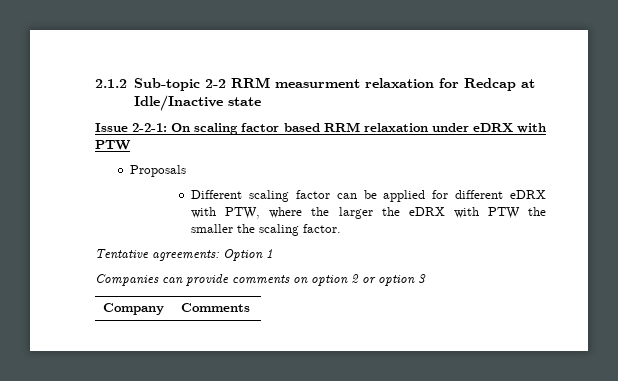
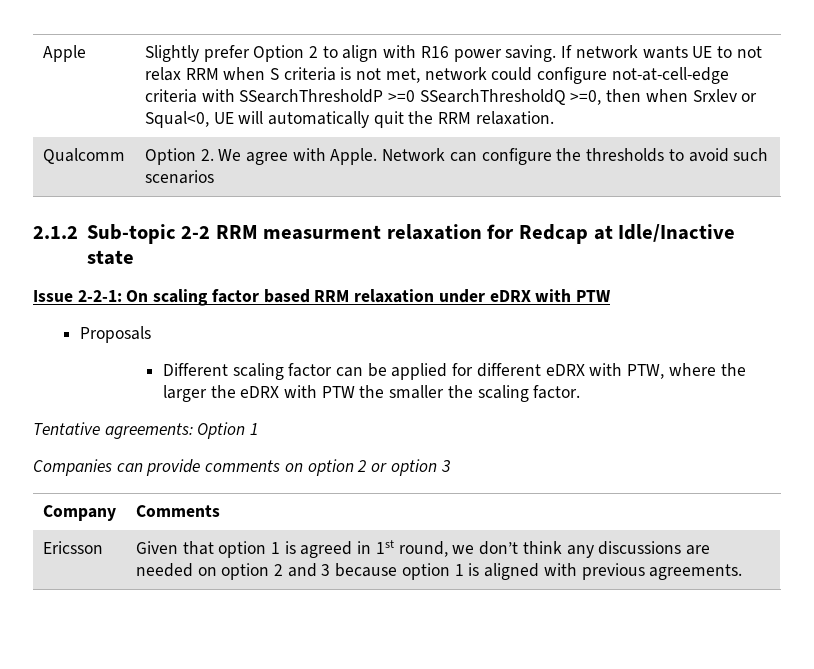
+ Apple | Slightly prefer Option 2 to align with R16 power saving. If network wants UE to not relax RRM when S criteria is not met, network could configure not-at-cell-edge criteria with SSearchThresholdP >=0 SSearchThresholdQ >=0, then when Srxlev or Squal<0, UE will automatically quit the RRM relaxation.
+ Qualcomm | Option 2. We agree with Apple. Network can configure the thresholds to avoid such scenarios
+ Ericsson | Given that option 1 is agreed in 1st round, we don’t think any discussions are needed on option 2 and 3 because option 1 is aligned with previous agreements.

